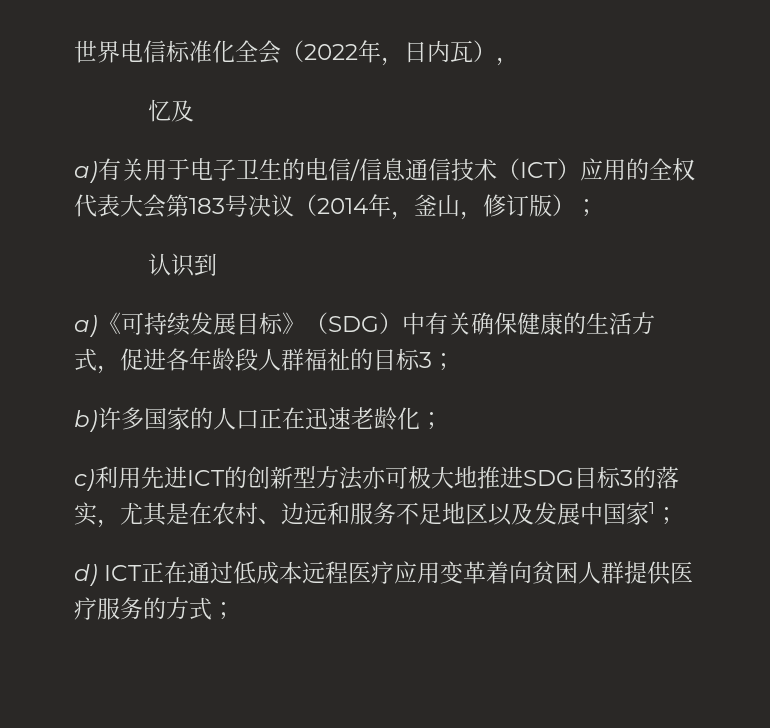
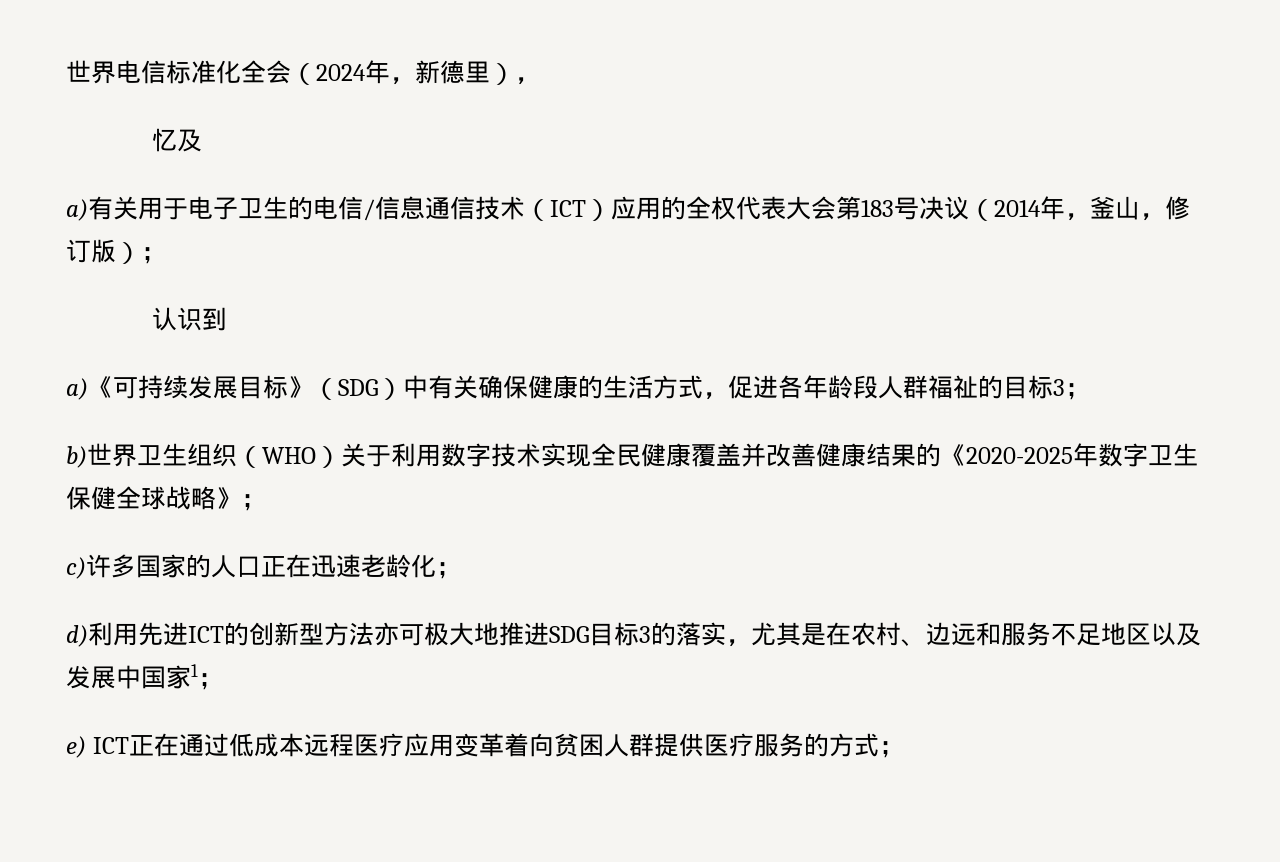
- 世界电信标准化全会（2022年，日内瓦），
+ 世界电信标准化全会（2024年，新德里），
- b)许多国家的人口正在迅速老龄化；
+ b)世界卫生组织（WHO）关于利用数字技术实现全民健康覆盖并改善健康结果的《2020-2025年数字卫生保健全球战略》；
+ c)许多国家的人口正在迅速老龄化；
- c)利用先进ICT的创新型方法亦可极大地推进SDG目标3的落实，尤其是在农村、边远和服务不足地区以及发展中国家1；
+ d)利用先进ICT的创新型方法亦可极大地推进SDG目标3的落实，尤其是在农村、边远和服务不足地区以及发展中国家1；
- d) ICT正在通过低成本远程医疗应用变革着向贫困人群提供医疗服务的方式；
+ e) ICT正在通过低成本远程医疗应用变革着向贫困人群提供医疗服务的方式；

